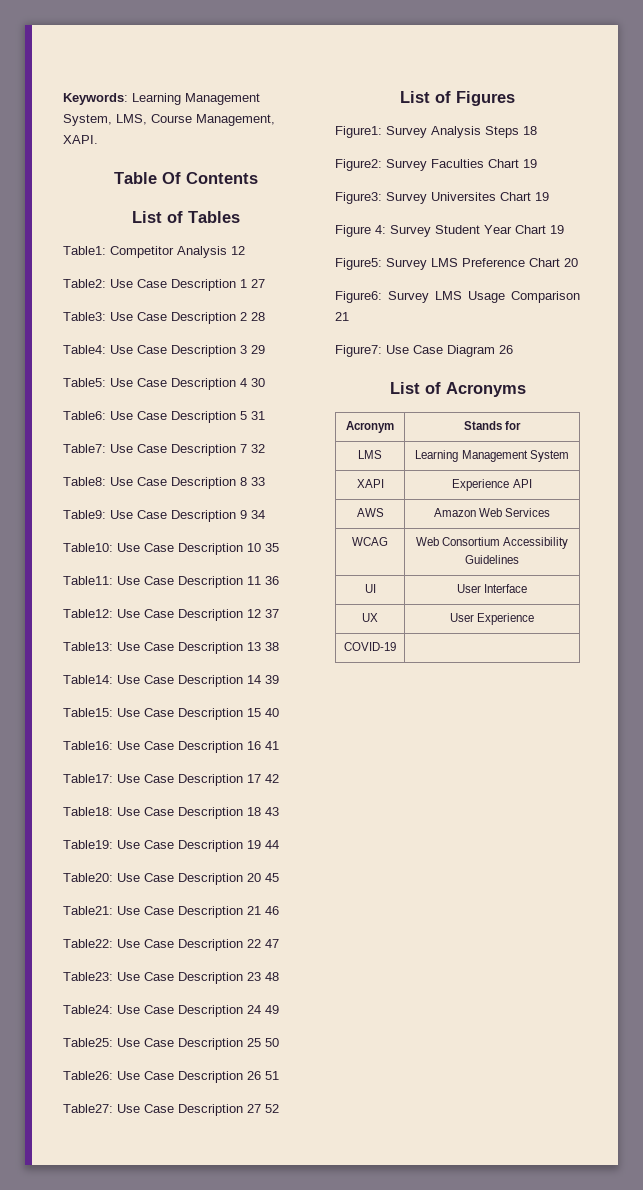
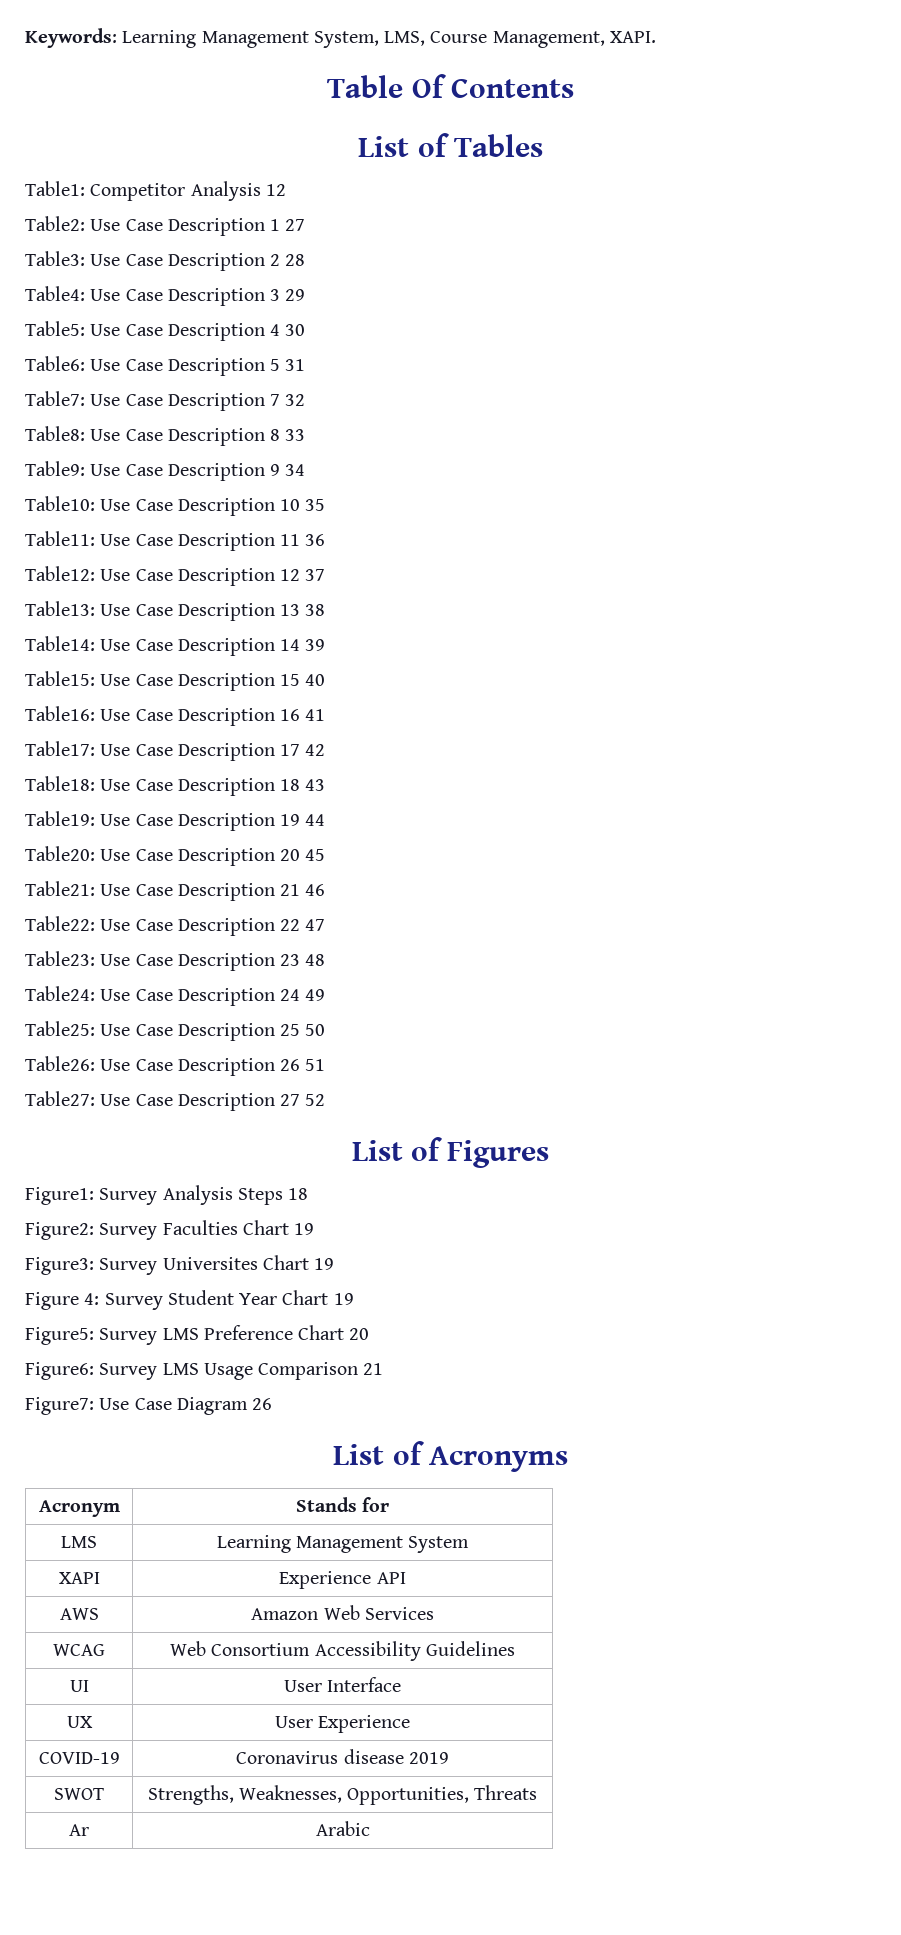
- COVID-19 |
+ COVID-19 | Coronavirus disease 2019
+ SWOT | Strengths, Weaknesses, Opportunities, Threats
+ Ar | Arabic

